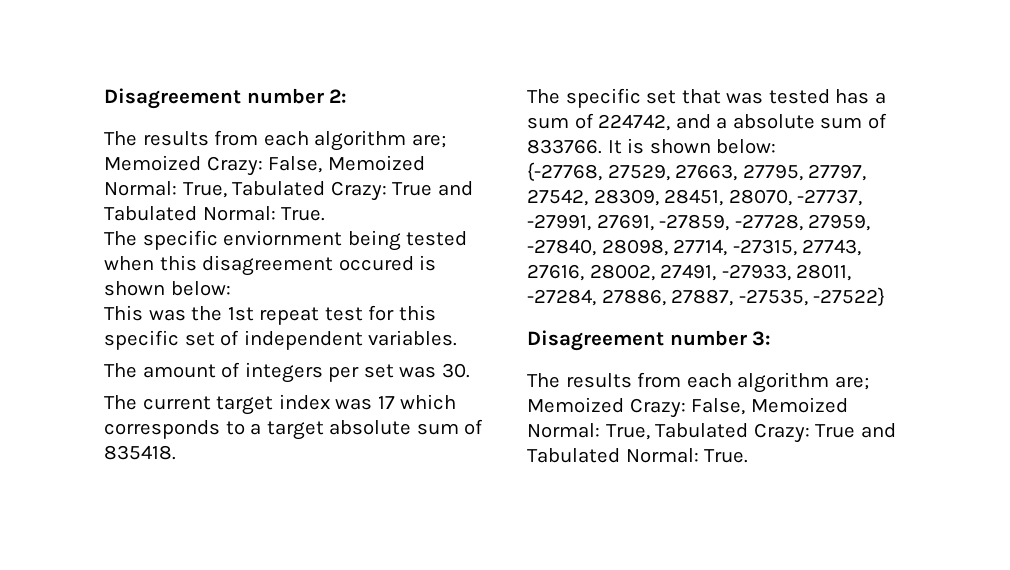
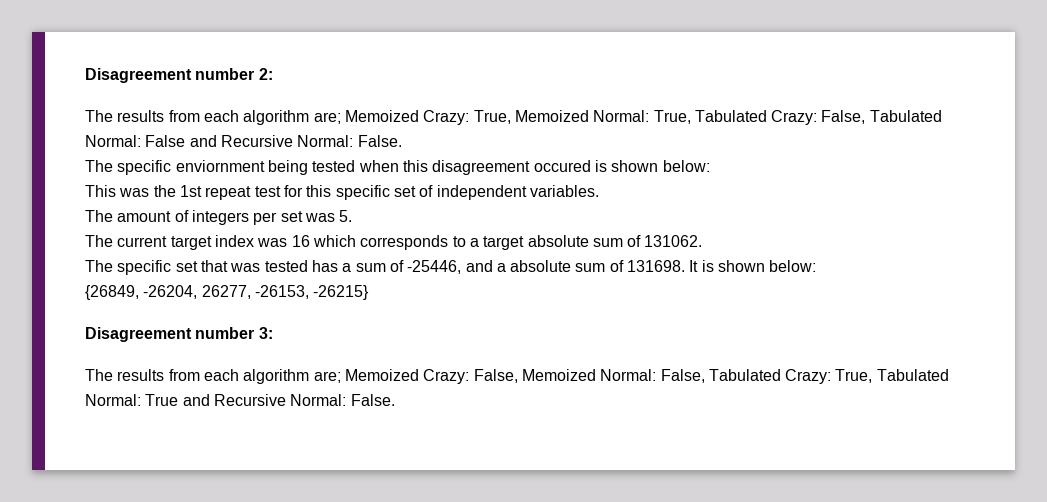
  Disagreement number 2:
- The results from each algorithm are; Memoized Crazy: False, Memoized Normal: True, Tabulated Crazy: True and Tabulated Normal: True.
+ The results from each algorithm are; Memoized Crazy: True, Memoized Normal: True, Tabulated Crazy: False, Tabulated Normal: False and Recursive Normal: False.
- The amount of integers per set was 30.
+ The amount of integers per set was 5.
- The current target index was 17 which corresponds to a target absolute sum of 835418.
+ The current target index was 16 which corresponds to a target absolute sum of 131062.
- The specific set that was tested has a sum of 224742, and a absolute sum of 833766.
+ The specific set that was tested has a sum of -25446, and a absolute sum of 131698.
- {-27768, 27529, 27663, 27795, 27797, 27542, 28309, 28451, 28070, -27737, -27991, 27691, -27859, -27728, 27959, -27840, 28098, 27714, -27315, 27743, 27616, 28002, 27491, -27933, 28011, -27284, 27886, 27887, -27535, -27522}
+ {26849, -26204, 26277, -26153, -26215}
  Disagreement number 3:
- The results from each algorithm are; Memoized Crazy: False, Memoized Normal: True, Tabulated Crazy: True and Tabulated Normal: True.
+ The results from each algorithm are; Memoized Crazy: False, Memoized Normal: False, Tabulated Crazy: True, Tabulated Normal: True and Recursive Normal: False.

